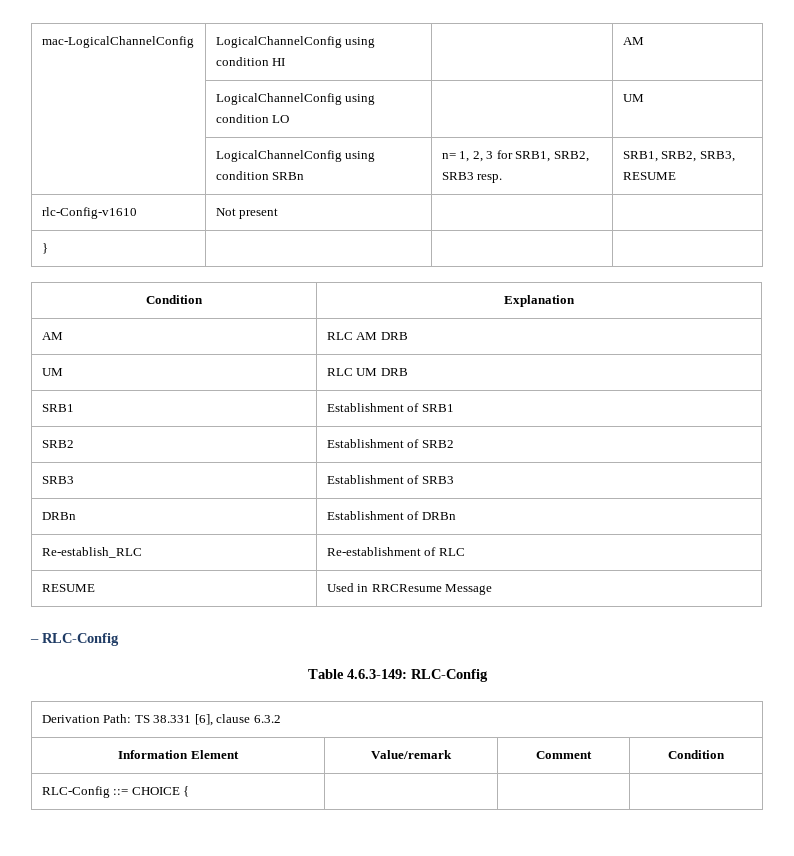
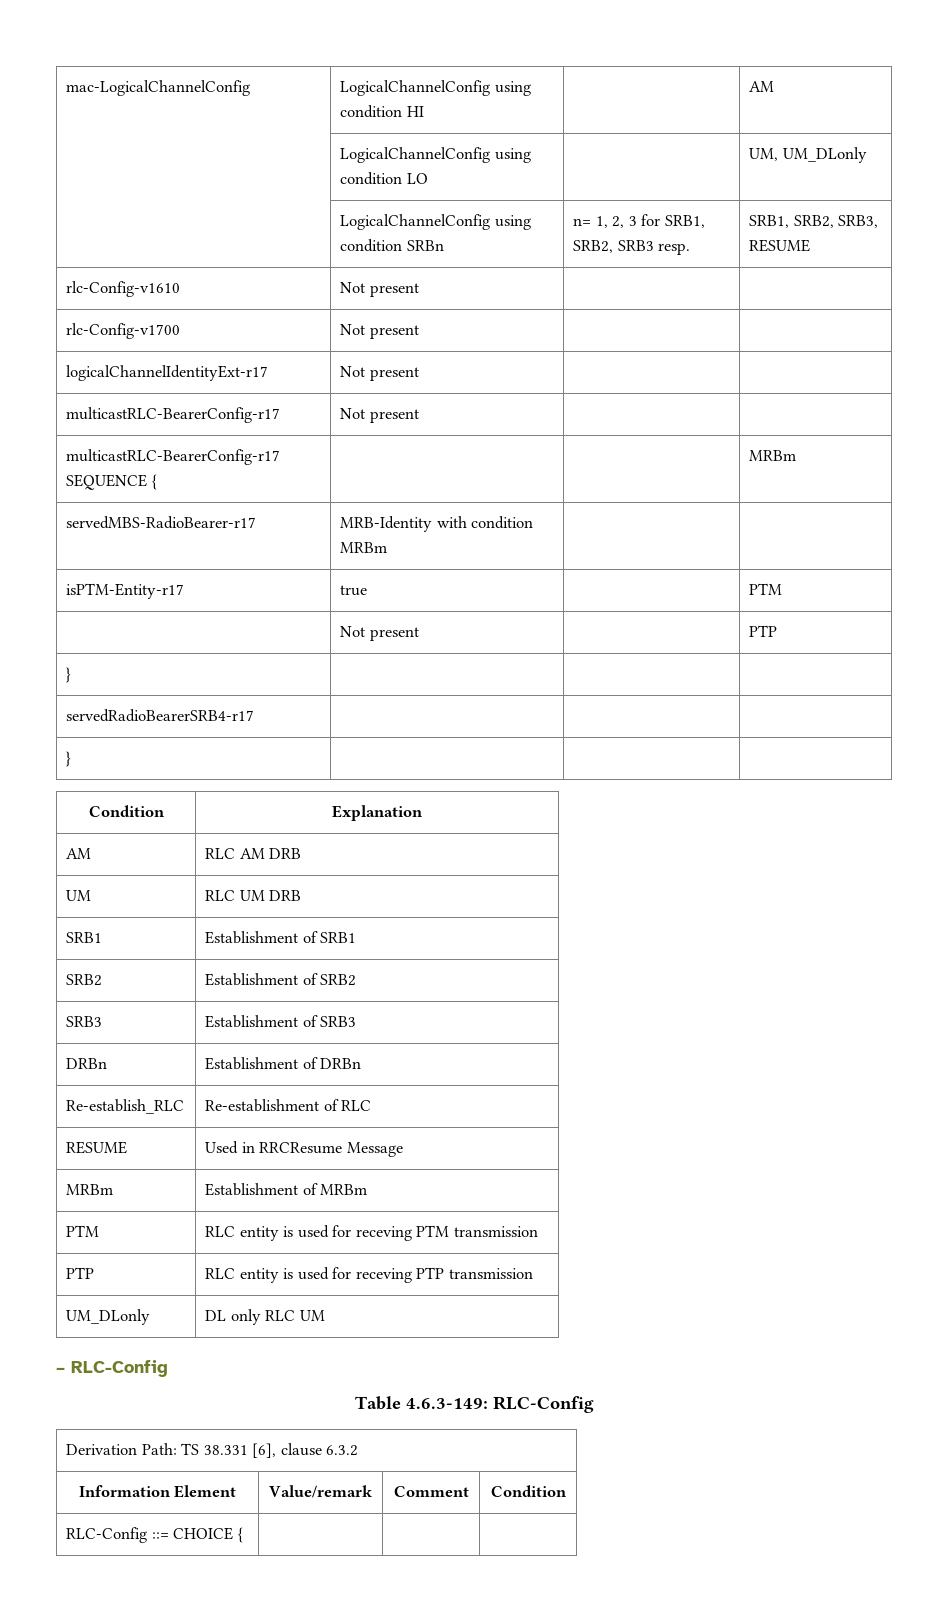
- | LogicalChannelConfig using condition LO | | UM
+ | LogicalChannelConfig using condition LO | | UM, UM_DLonly
+ rlc-Config-v1700 | Not present | |
+ logicalChannelIdentityExt-r17 | Not present | |
+ multicastRLC-BearerConfig-r17 | Not present | |
+ multicastRLC-BearerConfig-r17 SEQUENCE { | | | MRBm
+ servedMBS-RadioBearer-r17 | MRB-Identity with condition MRBm | |
+ isPTM-Entity-r17 | true | | PTM
+ | Not present | | PTP
+ } | | |
+ servedRadioBearerSRB4-r17 | | |
+ MRBm | Establishment of MRBm
+ PTM | RLC entity is used for receving PTM transmission
+ PTP | RLC entity is used for receving PTP transmission
+ UM_DLonly | DL only RLC UM

